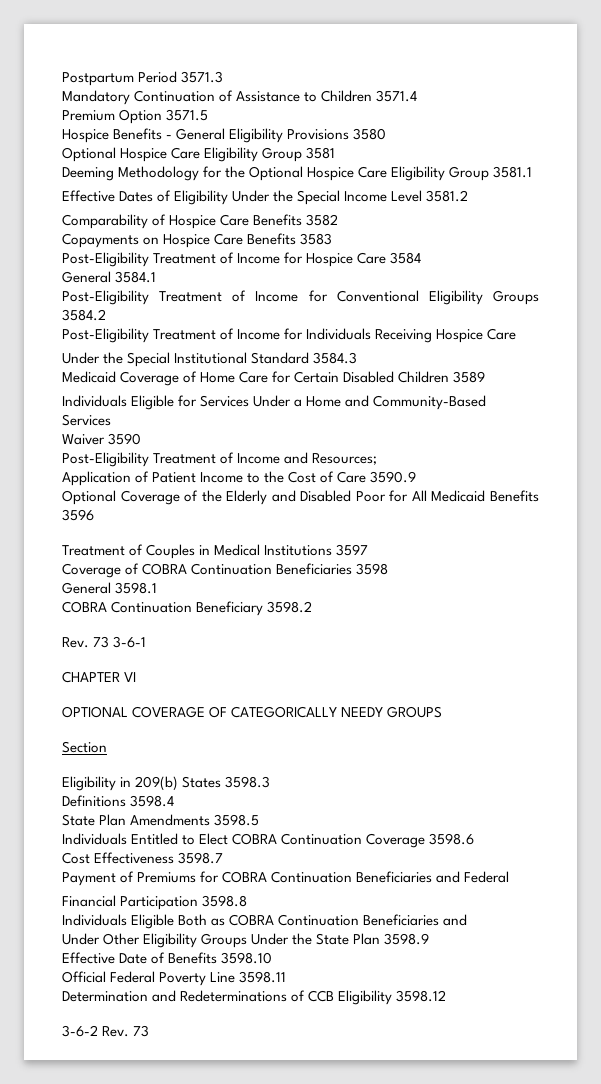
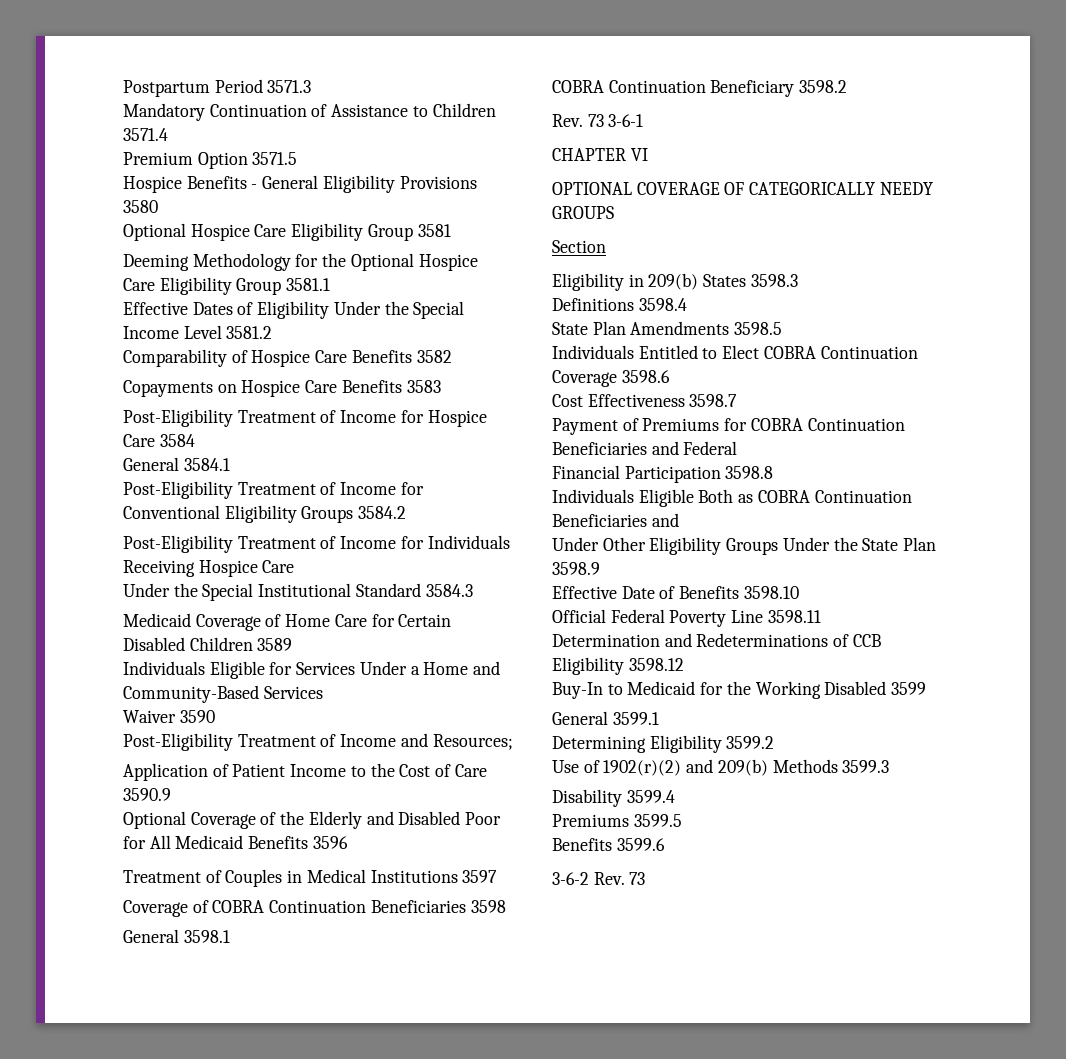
+ Buy-In to Medicaid for the Working Disabled 3599
+ General 3599.1
+ Determining Eligibility 3599.2
+ Use of 1902(r)(2) and 209(b) Methods 3599.3
+ Disability 3599.4
+ Premiums 3599.5
+ Benefits 3599.6

